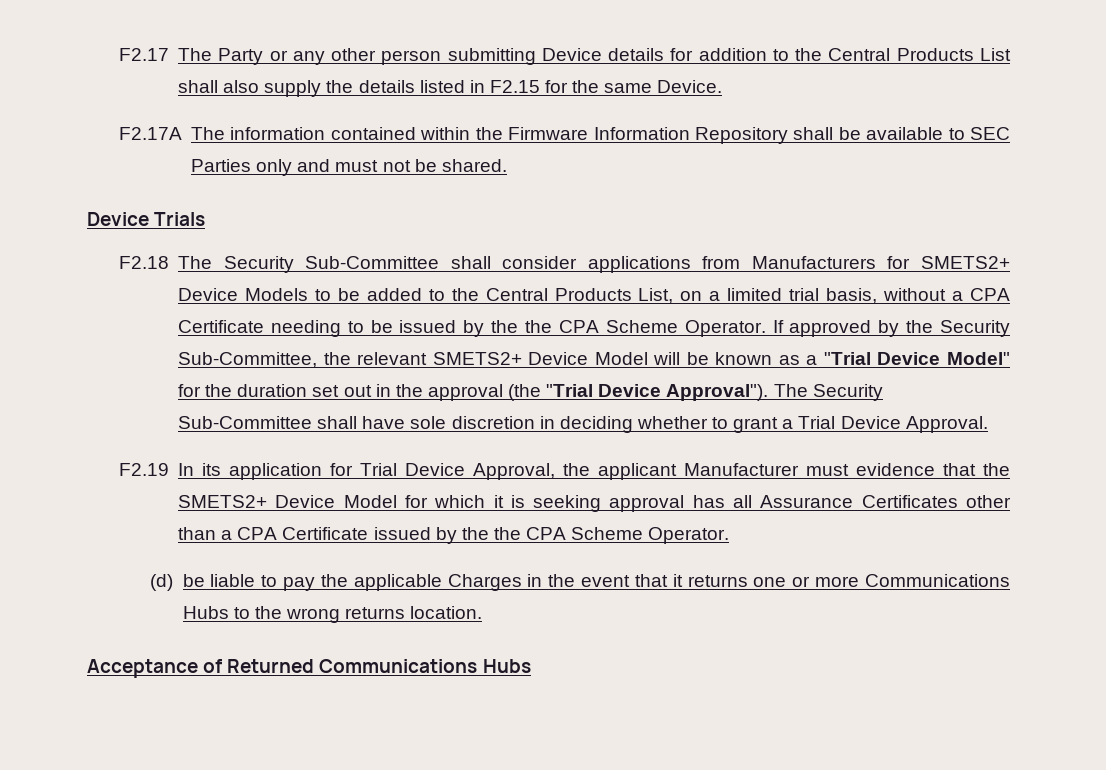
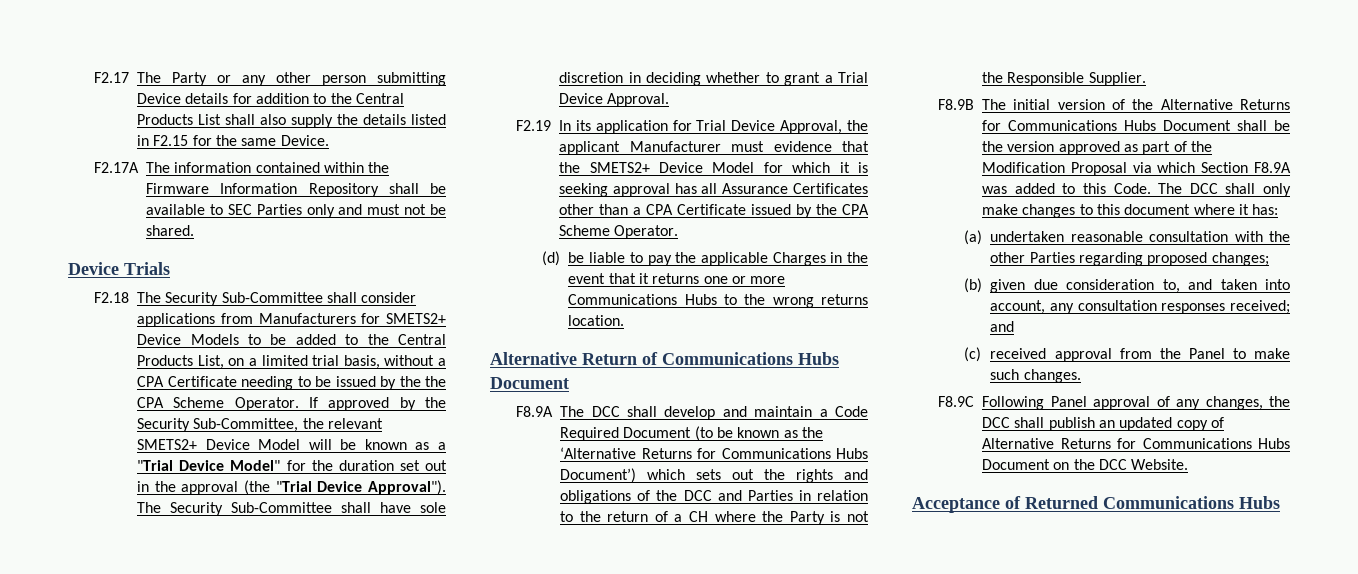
- F2.19 In its application for Trial Device Approval, the applicant Manufacturer must evidence that the SMETS2+ Device Model for which it is seeking approval has all Assurance Certificates other than a CPA Certificate issued by the the CPA Scheme Operator.
+ F2.19 In its application for Trial Device Approval, the applicant Manufacturer must evidence that the SMETS2+ Device Model for which it is seeking approval has all Assurance Certificates other than a CPA Certificate issued by the CPA Scheme Operator.
+ Alternative Return of Communications Hubs Document
+ F8.9A The DCC shall develop and maintain a Code Required Document (to be known as the ‘Alternative Returns for Communications Hubs Document’) which sets out the rights and obligations of the DCC and Parties in relation to the return of a CH where the Party is not the Responsible Supplier.
+ F8.9B The initial version of the Alternative Returns for Communications Hubs Document shall be the version approved as part of the Modification Proposal via which Section F8.9A was added to this Code. The DCC shall only make changes to this document where it has:
+ (a) undertaken reasonable consultation with the other Parties regarding proposed changes;
+ (b) given due consideration to, and taken into account, any consultation responses received; and
+ (c) received approval from the Panel to make such changes.
+ F8.9C Following Panel approval of any changes, the DCC shall publish an updated copy of Alternative Returns for Communications Hubs Document on the DCC Website.

